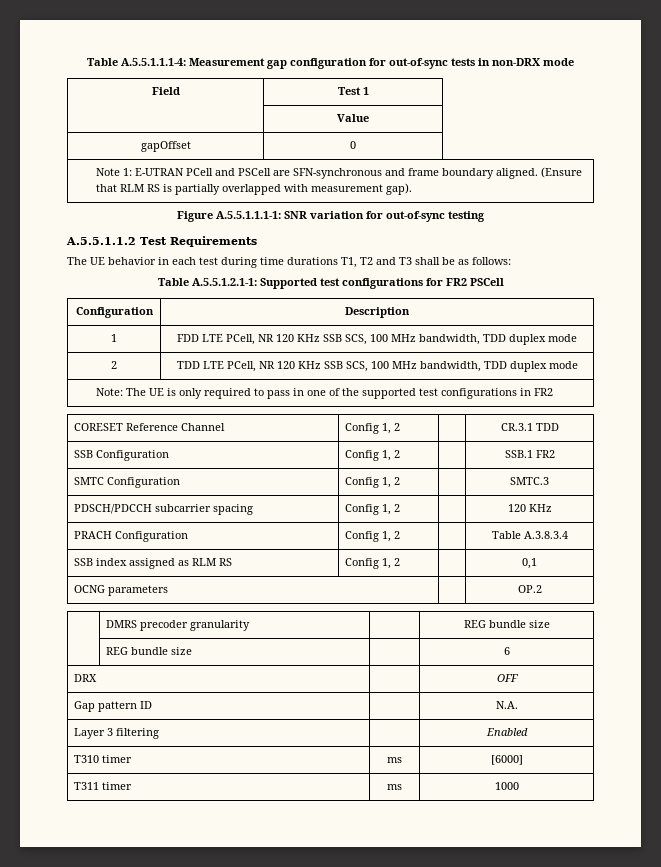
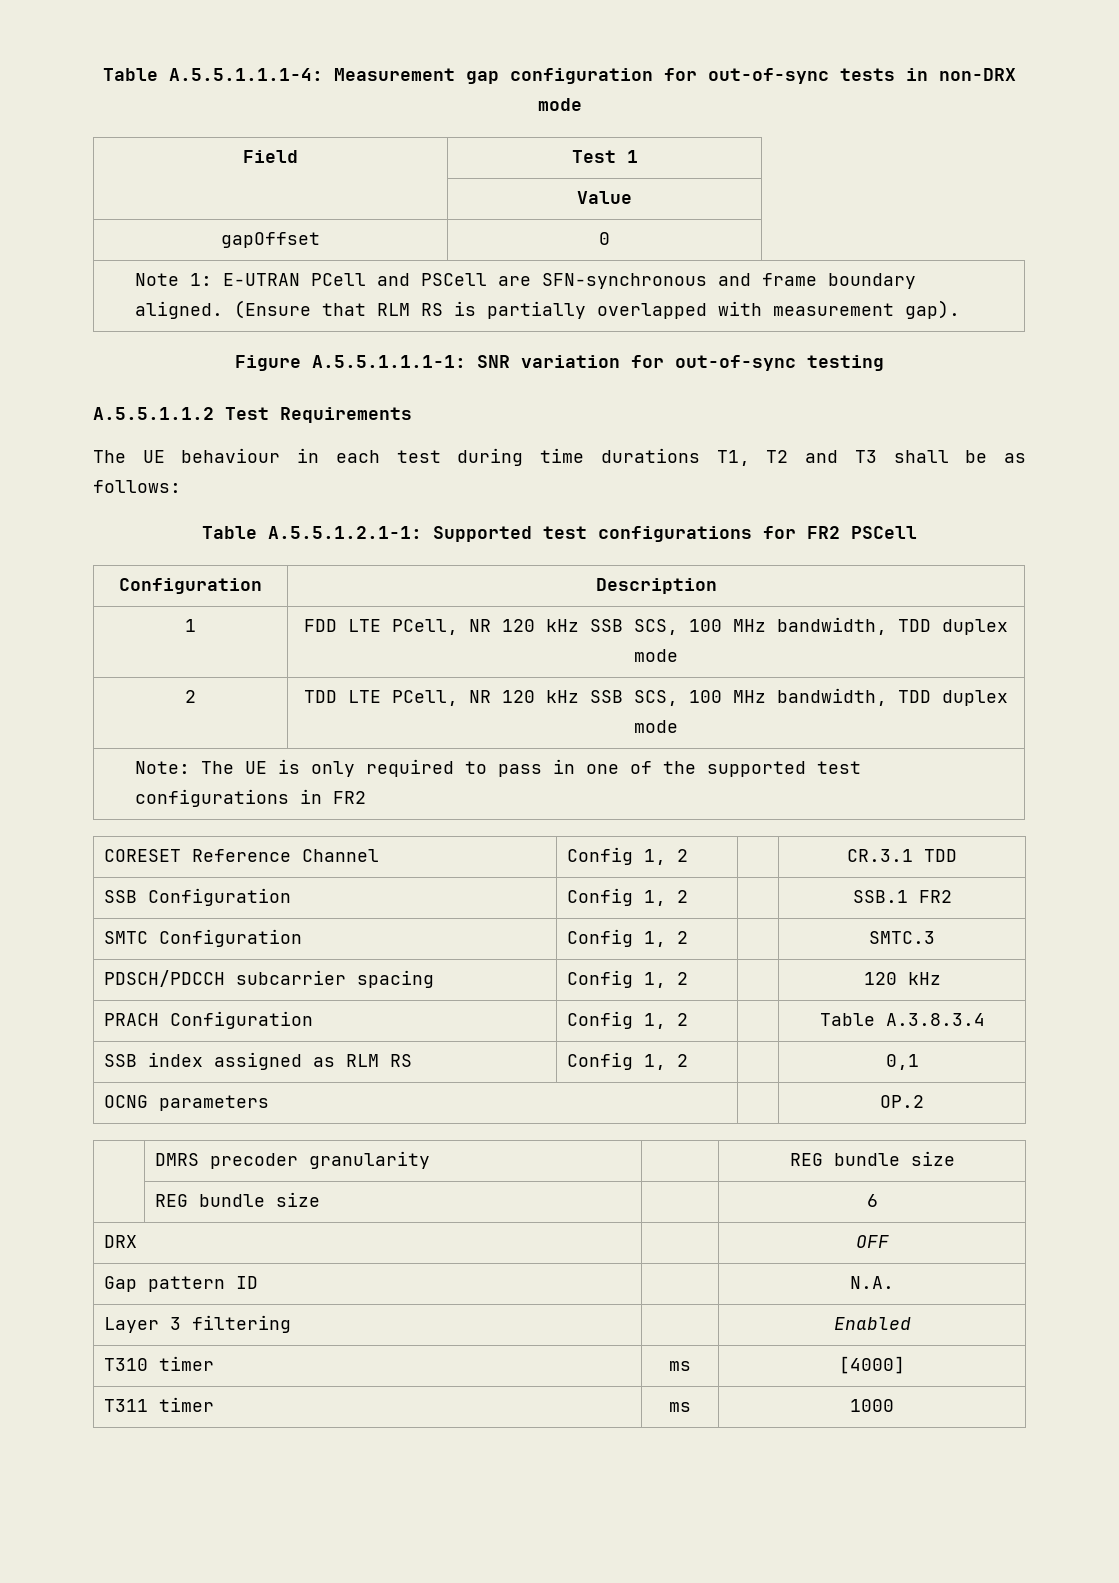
- The UE behavior in each test during time durations T1, T2 and T3 shall be as follows:
+ The UE behaviour in each test during time durations T1, T2 and T3 shall be as follows:
- 1 | FDD LTE PCell, NR 120 KHz SSB SCS, 100 MHz bandwidth, TDD duplex mode
+ 1 | FDD LTE PCell, NR 120 kHz SSB SCS, 100 MHz bandwidth, TDD duplex mode
- 2 | TDD LTE PCell, NR 120 KHz SSB SCS, 100 MHz bandwidth, TDD duplex mode
+ 2 | TDD LTE PCell, NR 120 kHz SSB SCS, 100 MHz bandwidth, TDD duplex mode
- PDSCH/PDCCH subcarrier spacing | Config 1, 2 | | 120 KHz
+ PDSCH/PDCCH subcarrier spacing | Config 1, 2 | | 120 kHz
- T310 timer | ms | [6000]
+ T310 timer | ms | [4000]

